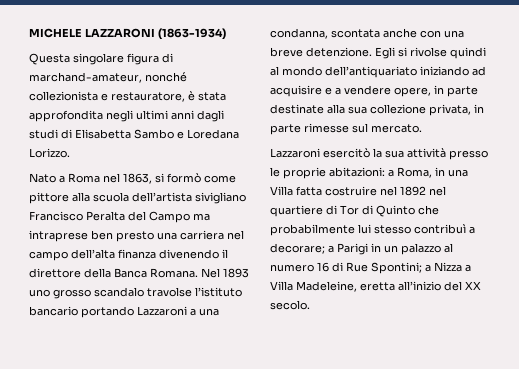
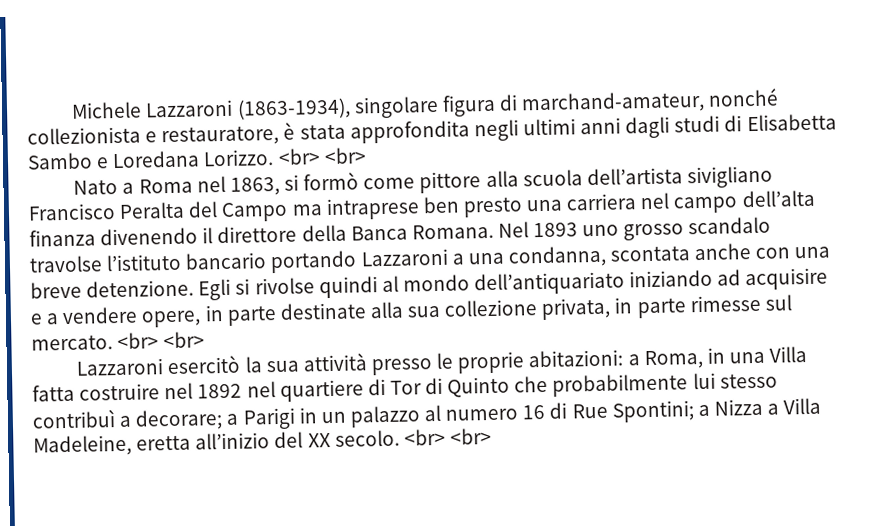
- MICHELE LAZZARONI (1863-1934)
- Questa singolare figura di marchand-amateur, nonché collezionista e restauratore, è stata approfondita negli ultimi anni dagli studi di Elisabetta Sambo e Loredana Lorizzo.
+ Michele Lazzaroni (1863-1934), singolare figura di marchand-amateur, nonché collezionista e restauratore, è stata approfondita negli ultimi anni dagli studi di Elisabetta Sambo e Loredana Lorizzo. <br> <br>
- Egli si rivolse quindi al mondo dell’antiquariato iniziando ad acquisire e a vendere opere, in parte destinate alla sua collezione privata, in parte rimesse sul mercato.
+ Egli si rivolse quindi al mondo dell’antiquariato iniziando ad acquisire e a vendere opere, in parte destinate alla sua collezione privata, in parte rimesse sul mercato. <br> <br>
- Lazzaroni esercitò la sua attività presso le proprie abitazioni: a Roma, in una Villa fatta costruire nel 1892 nel quartiere di Tor di Quinto che probabilmente lui stesso contribuì a decorare; a Parigi in un palazzo al numero 16 di Rue Spontini; a Nizza a Villa Madeleine, eretta all’inizio del XX secolo.
+ Lazzaroni esercitò la sua attività presso le proprie abitazioni: a Roma, in una Villa fatta costruire nel 1892 nel quartiere di Tor di Quinto che probabilmente lui stesso contribuì a decorare; a Parigi in un palazzo al numero 16 di Rue Spontini; a Nizza a Villa Madeleine, eretta all’inizio del XX secolo. <br> <br>

